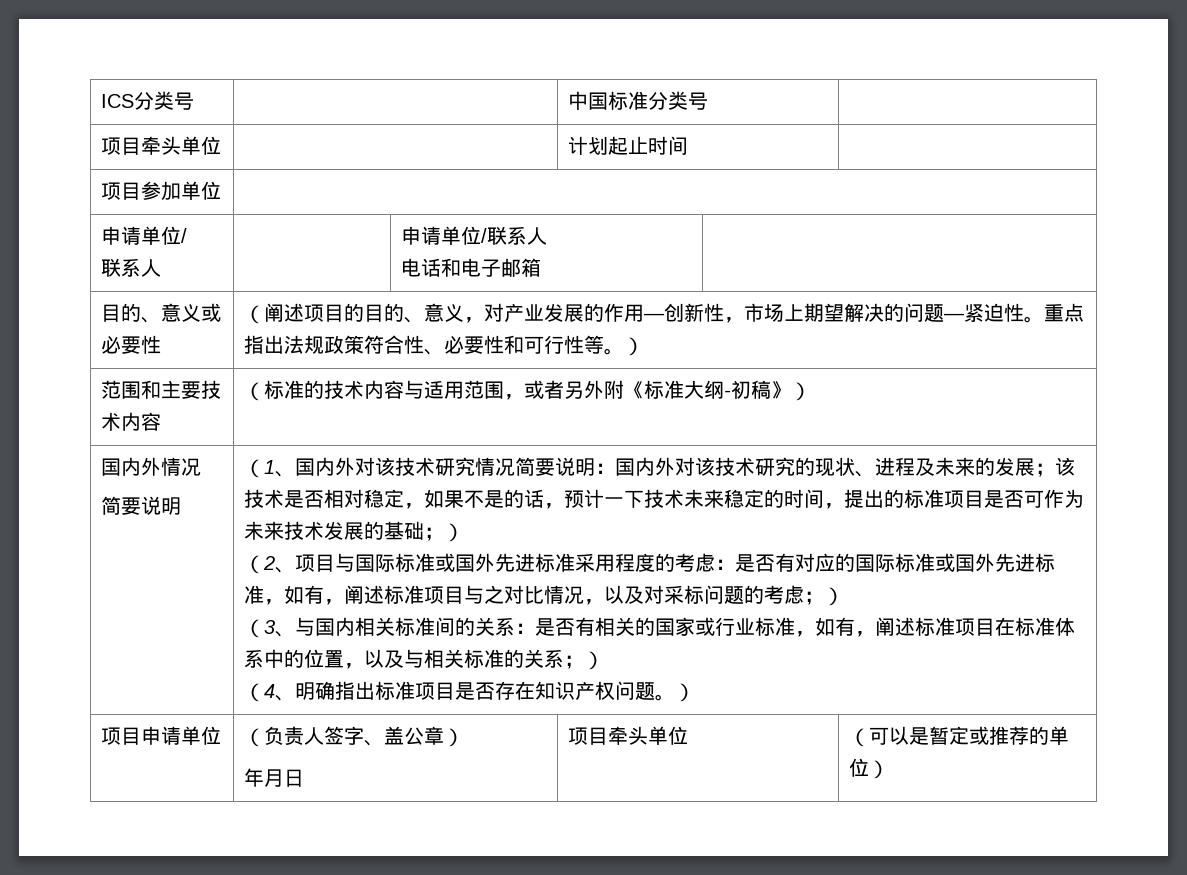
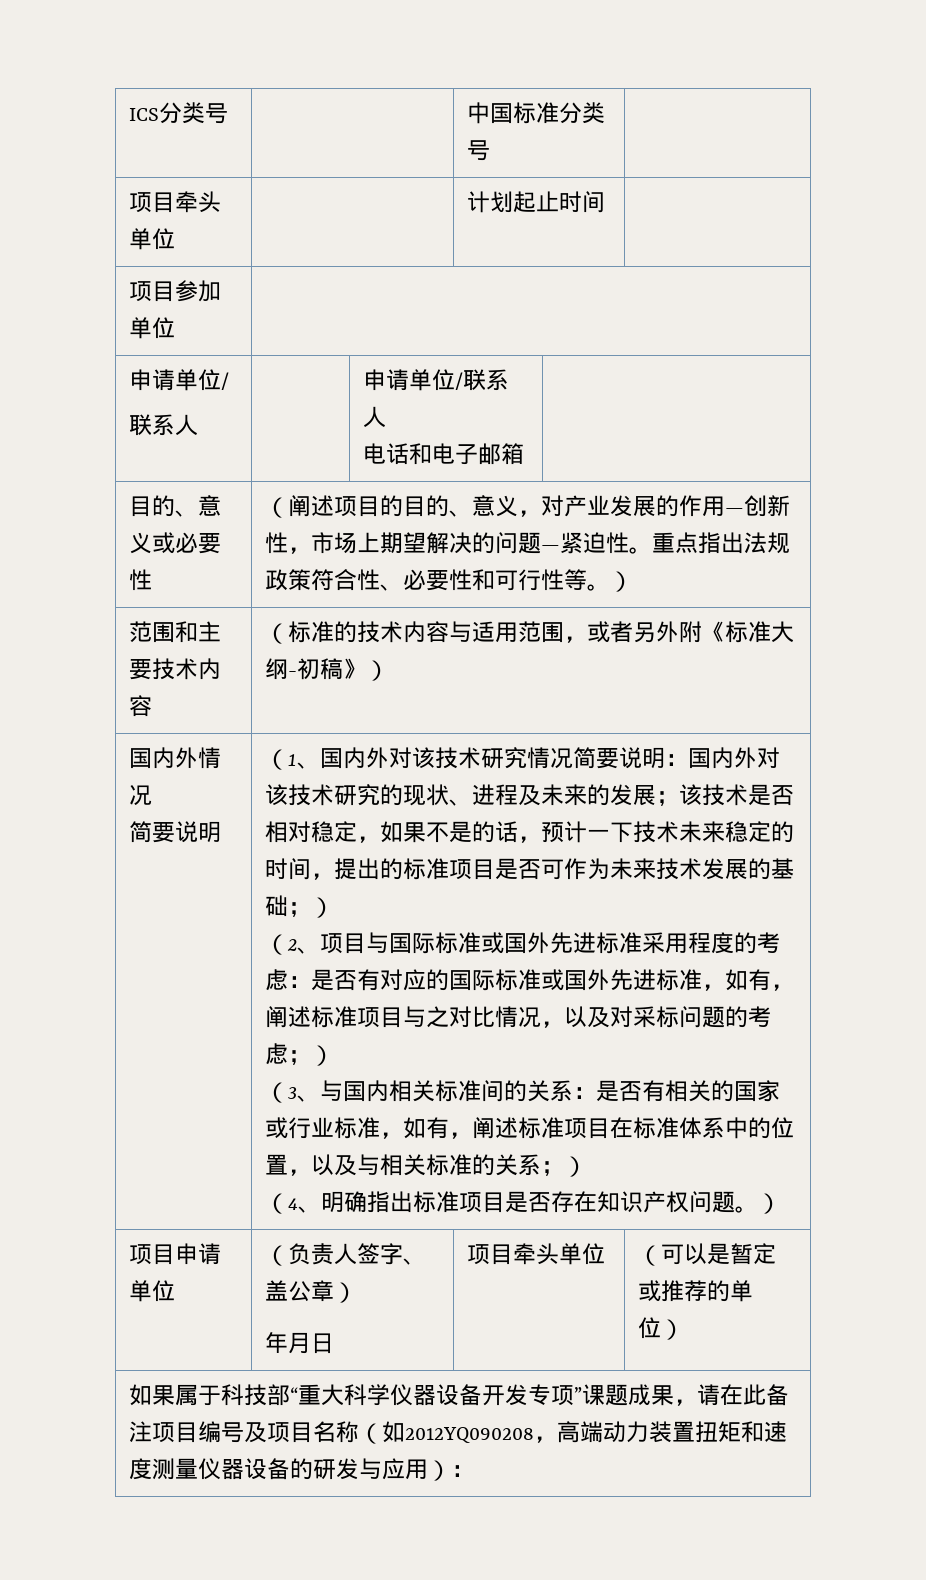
+ 如果属于科技部“重大科学仪器设备开发专项”课题成果，请在此备注项目编号及项目名称（如2012YQ090208，高端动力装置扭矩和速度测量仪器设备的研发与应用）：

